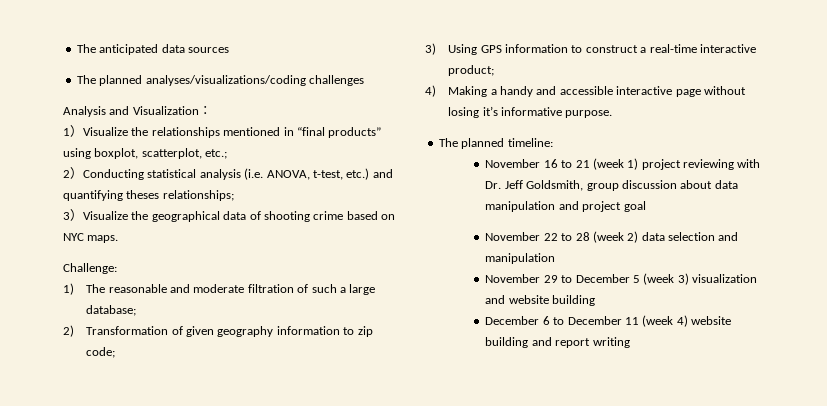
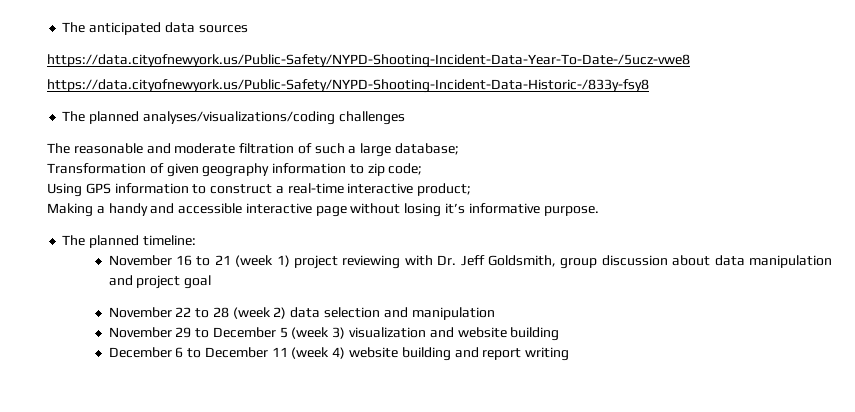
+ https://data.cityofnewyork.us/Public-Safety/NYPD-Shooting-Incident-Data-Year-To-Date-/5ucz-vwe8
+ https://data.cityofnewyork.us/Public-Safety/NYPD-Shooting-Incident-Data-Historic-/833y-fsy8
- Analysis and Visualization：
- 1）Visualize the relationships mentioned in “final products” using boxplot, scatterplot, etc.;
- 2）Conducting statistical analysis (i.e. ANOVA, t-test, etc.) and quantifying theses relationships;
- 3）Visualize the geographical data of shooting crime based on NYC maps.
- Challenge:
- 1) The reasonable and moderate filtration of such a large database;
+ The reasonable and moderate filtration of such a large database;
- 2) Transformation of given geography information to zip code;
+ Transformation of given geography information to zip code;
- 3) Using GPS information to construct a real-time interactive product;
+ Using GPS information to construct a real-time interactive product;
- 4) Making a handy and accessible interactive page without losing it’s informative purpose.
+ Making a handy and accessible interactive page without losing it’s informative purpose.

